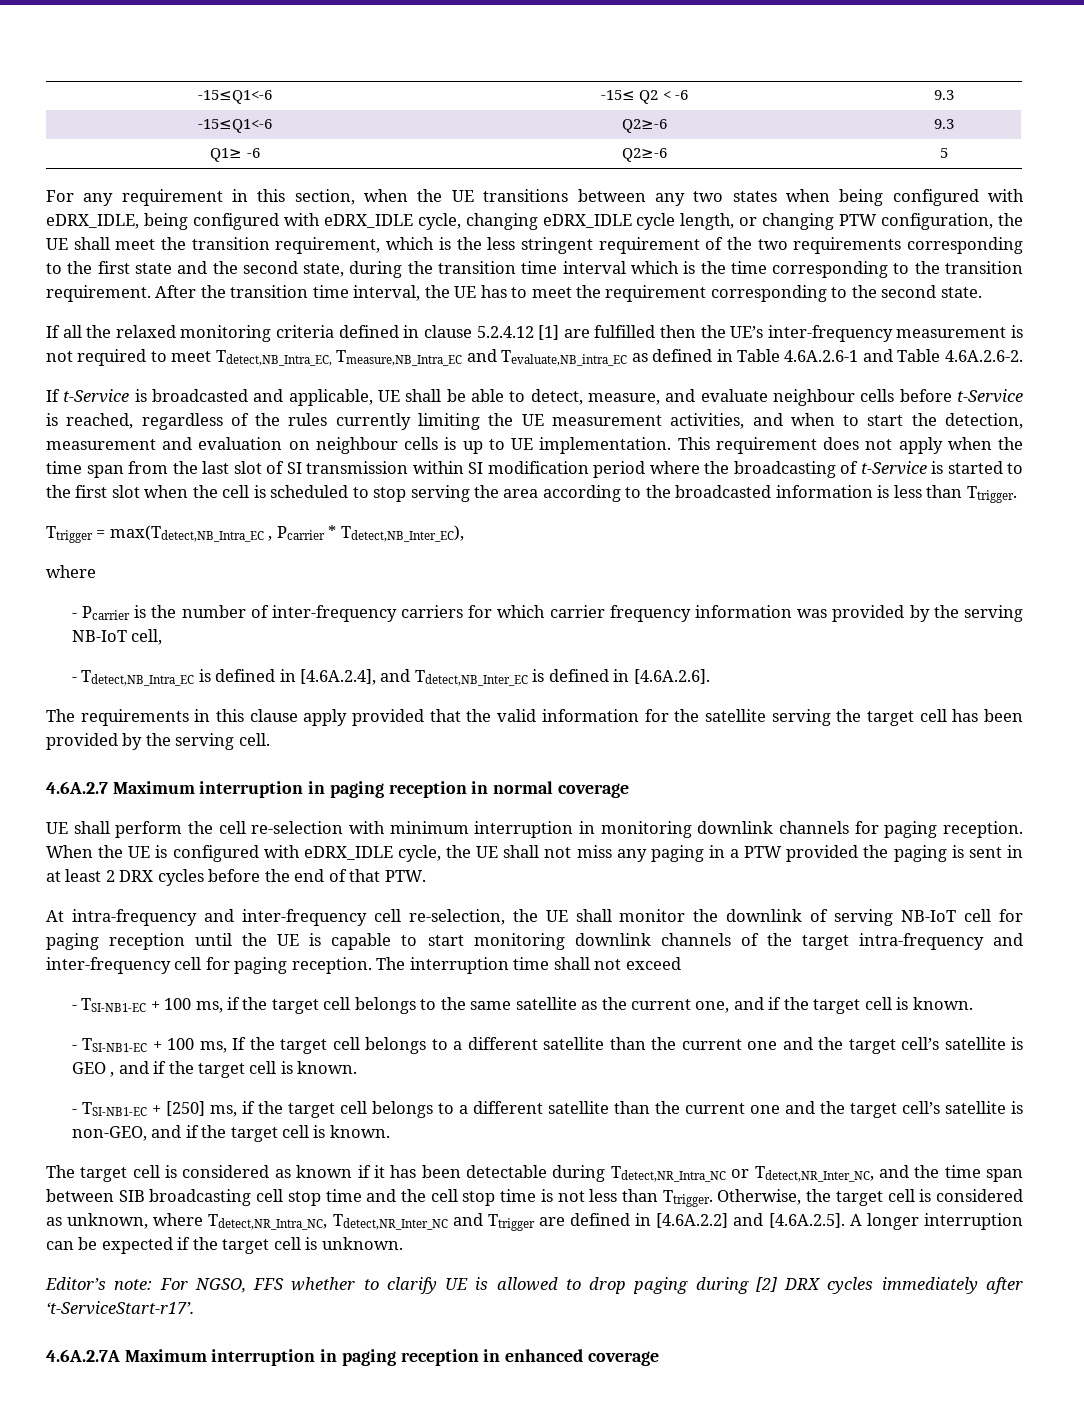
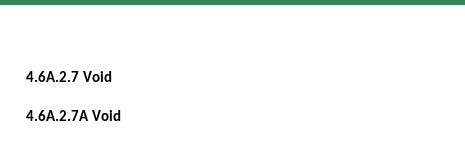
- -15≤Q1<-6 | -15≤ Q2 < -6 | 9.3
- -15≤Q1<-6 | Q2≥-6 | 9.3
- Q1≥ -6 | Q2≥-6 | 5
- For any requirement in this section, when the UE transitions between any two states when being configured with eDRX_IDLE, being configured with eDRX_IDLE cycle, changing eDRX_IDLE cycle length, or changing PTW configuration, the UE shall meet the transition requirement, which is the less stringent requirement of the two requirements corresponding to the first state and the second state, during the transition time interval which is the time corresponding to the transition requirement. After the transition time interval, the UE has to meet the requirement corresponding to the second state.
- If all the relaxed monitoring criteria defined in clause 5.2.4.12 [1] are fulfilled then the UE’s inter-frequency measurement is not required to meet Tdetect,NB_Intra_EC, Tmeasure,NB_Intra_EC and Tevaluate,NB_intra_EC as defined in Table 4.6A.2.6-1 and Table 4.6A.2.6-2.
- If t-Service is broadcasted and applicable, UE shall be able to detect, measure, and evaluate neighbour cells before t-Service is reached, regardless of the rules currently limiting the UE measurement activities, and when to start the detection, measurement and evaluation on neighbour cells is up to UE implementation. This requirement does not apply when the time span from the last slot of SI transmission within SI modification period where the broadcasting of t-Service is started to the first slot when the cell is scheduled to stop serving the area according to the broadcasted information is less than Ttrigger.
- Ttrigger = max(Tdetect,NB_Intra_EC , Pcarrier * Tdetect,NB_Inter_EC),
- where
- - Pcarrier is the number of inter-frequency carriers for which carrier frequency information was provided by the serving NB-IoT cell,
- - Tdetect,NB_Intra_EC is defined in [4.6A.2.4], and Tdetect,NB_Inter_EC is defined in [4.6A.2.6].
- The requirements in this clause apply provided that the valid information for the satellite serving the target cell has been provided by the serving cell.
- 4.6A.2.7 Maximum interruption in paging reception in normal coverage
- UE shall perform the cell re-selection with minimum interruption in monitoring downlink channels for paging reception. When the UE is configured with eDRX_IDLE cycle, the UE shall not miss any paging in a PTW provided the paging is sent in at least 2 DRX cycles before the end of that PTW.
- At intra-frequency and inter-frequency cell re-selection, the UE shall monitor the downlink of serving NB-IoT cell for paging reception until the UE is capable to start monitoring downlink channels of the target intra-frequency and inter-frequency cell for paging reception. The interruption time shall not exceed
- - TSI-NB1-EC + 100 ms, if the target cell belongs to the same satellite as the current one, and if the target cell is known.
- - TSI-NB1-EC + 100 ms, If the target cell belongs to a different satellite than the current one and the target cell’s satellite is GEO , and if the target cell is known.
- - TSI-NB1-EC + [250] ms, if the target cell belongs to a different satellite than the current one and the target cell’s satellite is non-GEO, and if the target cell is known.
- The target cell is considered as known if it has been detectable during Tdetect,NR_Intra_NC or Tdetect,NR_Inter_NC, and the time span between SIB broadcasting cell stop time and the cell stop time is not less than Ttrigger. Otherwise, the target cell is considered as unknown, where Tdetect,NR_Intra_NC, Tdetect,NR_Inter_NC and Ttrigger are defined in [4.6A.2.2] and [4.6A.2.5]. A longer interruption can be expected if the target cell is unknown.
- Editor’s note: For NGSO, FFS whether to clarify UE is allowed to drop paging during [2] DRX cycles immediately after ‘t-ServiceStart-r17’.
- 4.6A.2.7A Maximum interruption in paging reception in enhanced coverage
+ 4.6A.2.7 Void
+ 4.6A.2.7A Void

